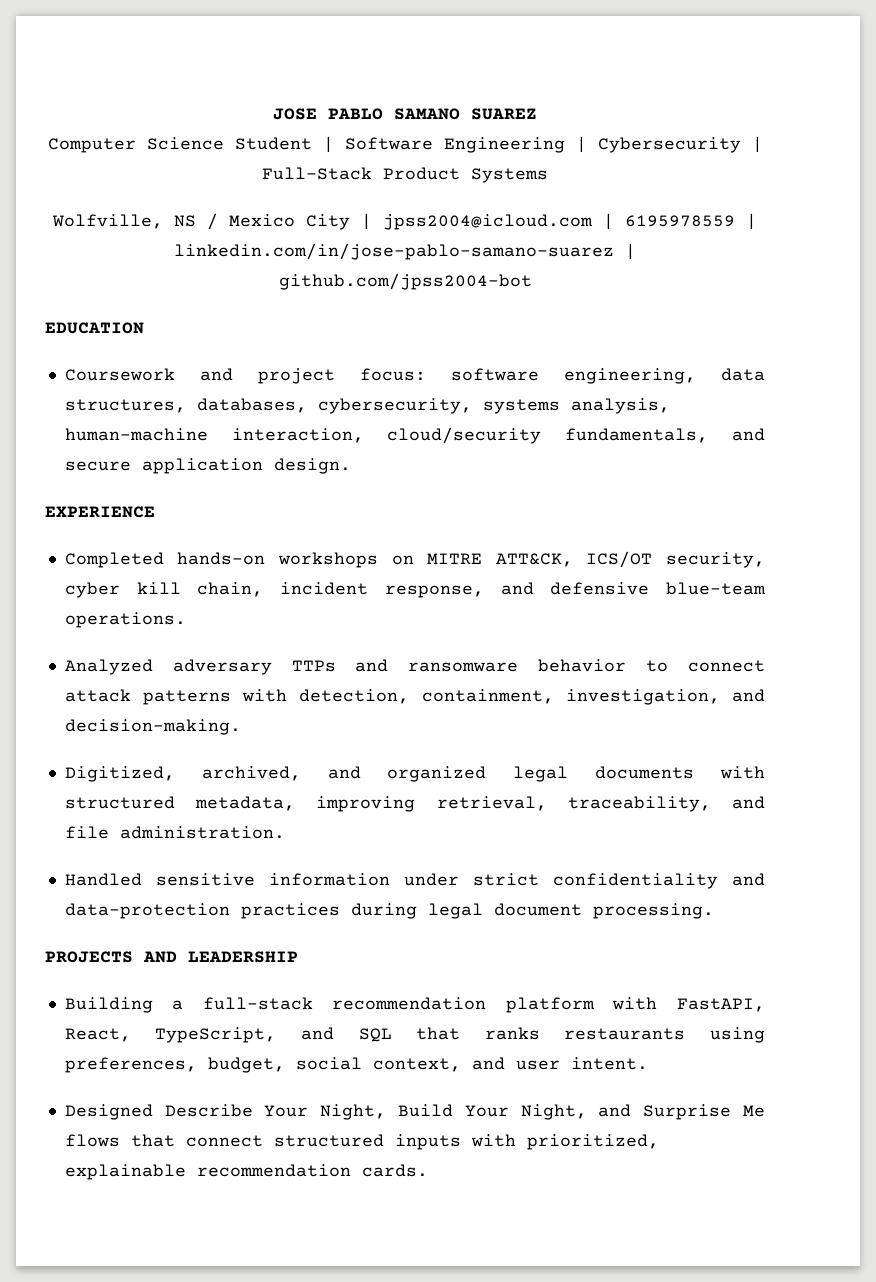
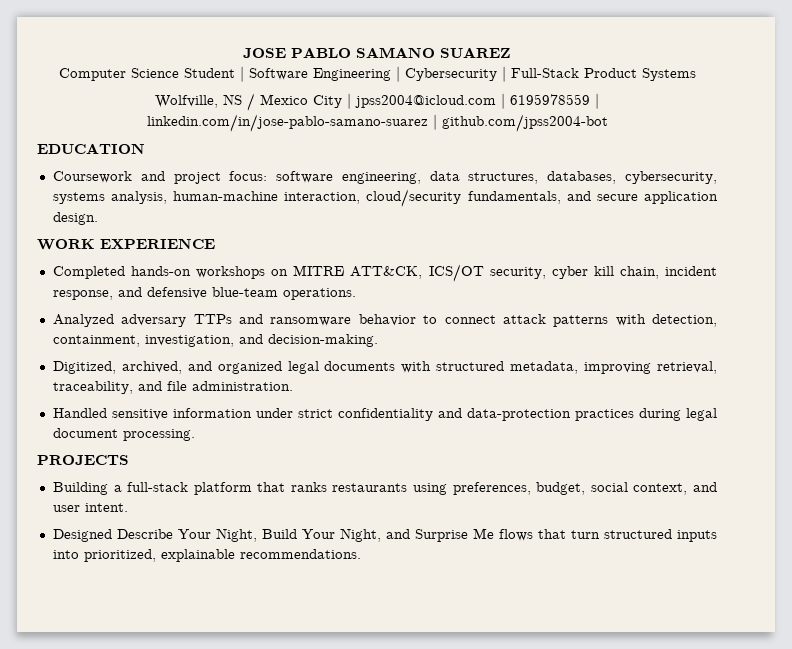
- EXPERIENCE
+ WORK EXPERIENCE
- PROJECTS AND LEADERSHIP
+ PROJECTS
- Building a full-stack recommendation platform with FastAPI, React, TypeScript, and SQL that ranks restaurants using preferences, budget, social context, and user intent.
+ Building a full-stack platform that ranks restaurants using preferences, budget, social context, and user intent.
- Designed Describe Your Night, Build Your Night, and Surprise Me flows that connect structured inputs with prioritized, explainable recommendation cards.
+ Designed Describe Your Night, Build Your Night, and Surprise Me flows that turn structured inputs into prioritized, explainable recommendations.

